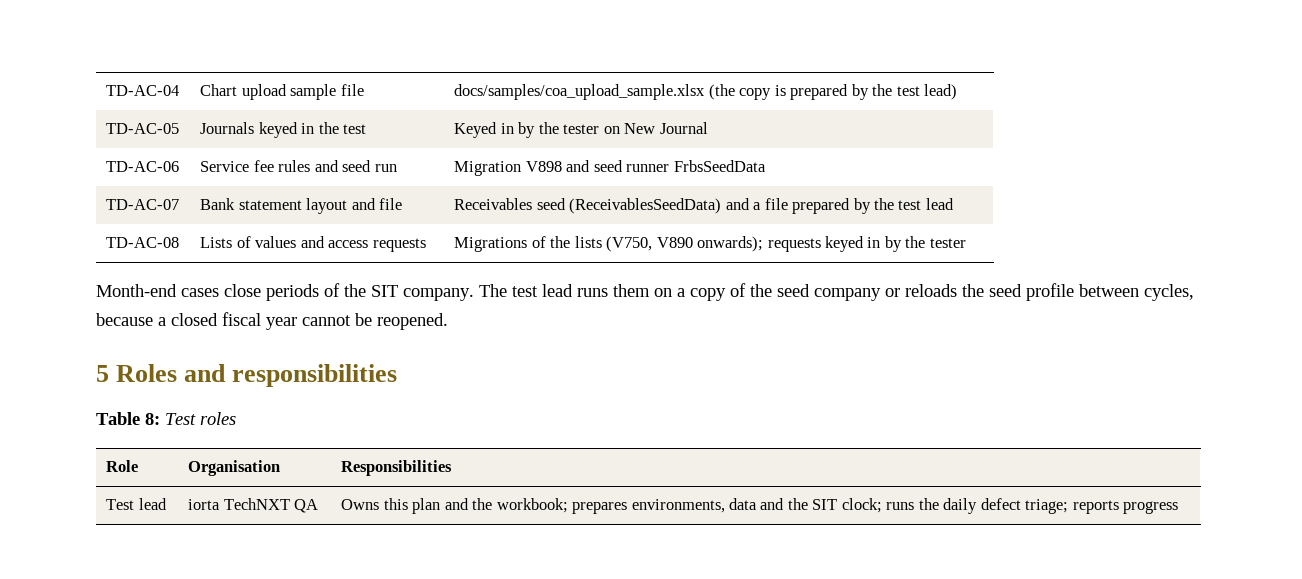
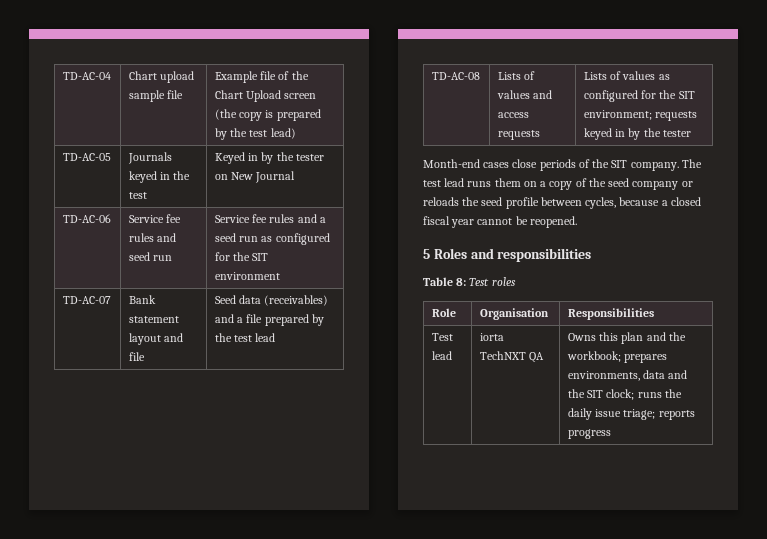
- TD-AC-04 | Chart upload sample file | docs/samples/coa_upload_sample.xlsx (the copy is prepared by the test lead)
+ TD-AC-04 | Chart upload sample file | Example file of the Chart Upload screen (the copy is prepared by the test lead)
- TD-AC-06 | Service fee rules and seed run | Migration V898 and seed runner FrbsSeedData
+ TD-AC-06 | Service fee rules and seed run | Service fee rules and a seed run as configured for the SIT environment
- TD-AC-07 | Bank statement layout and file | Receivables seed (ReceivablesSeedData) and a file prepared by the test lead
+ TD-AC-07 | Bank statement layout and file | Seed data (receivables) and a file prepared by the test lead
- TD-AC-08 | Lists of values and access requests | Migrations of the lists (V750, V890 onwards); requests keyed in by the tester
+ TD-AC-08 | Lists of values and access requests | Lists of values as configured for the SIT environment; requests keyed in by the tester
- Test lead | iorta TechNXT QA | Owns this plan and the workbook; prepares environments, data and the SIT clock; runs the daily defect triage; reports progress
+ Test lead | iorta TechNXT QA | Owns this plan and the workbook; prepares environments, data and the SIT clock; runs the daily issue triage; reports progress

